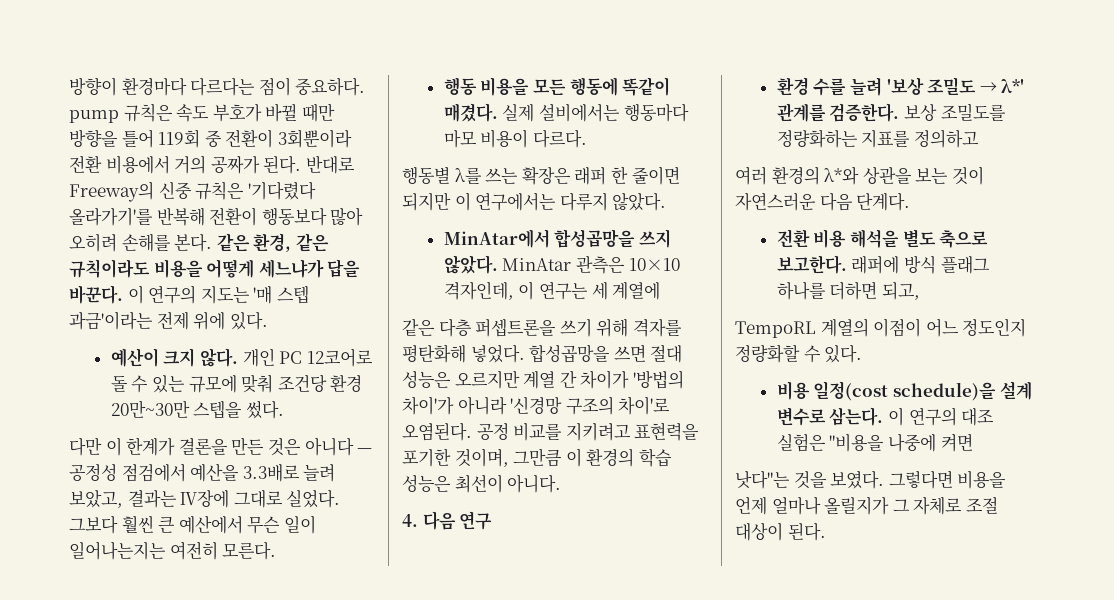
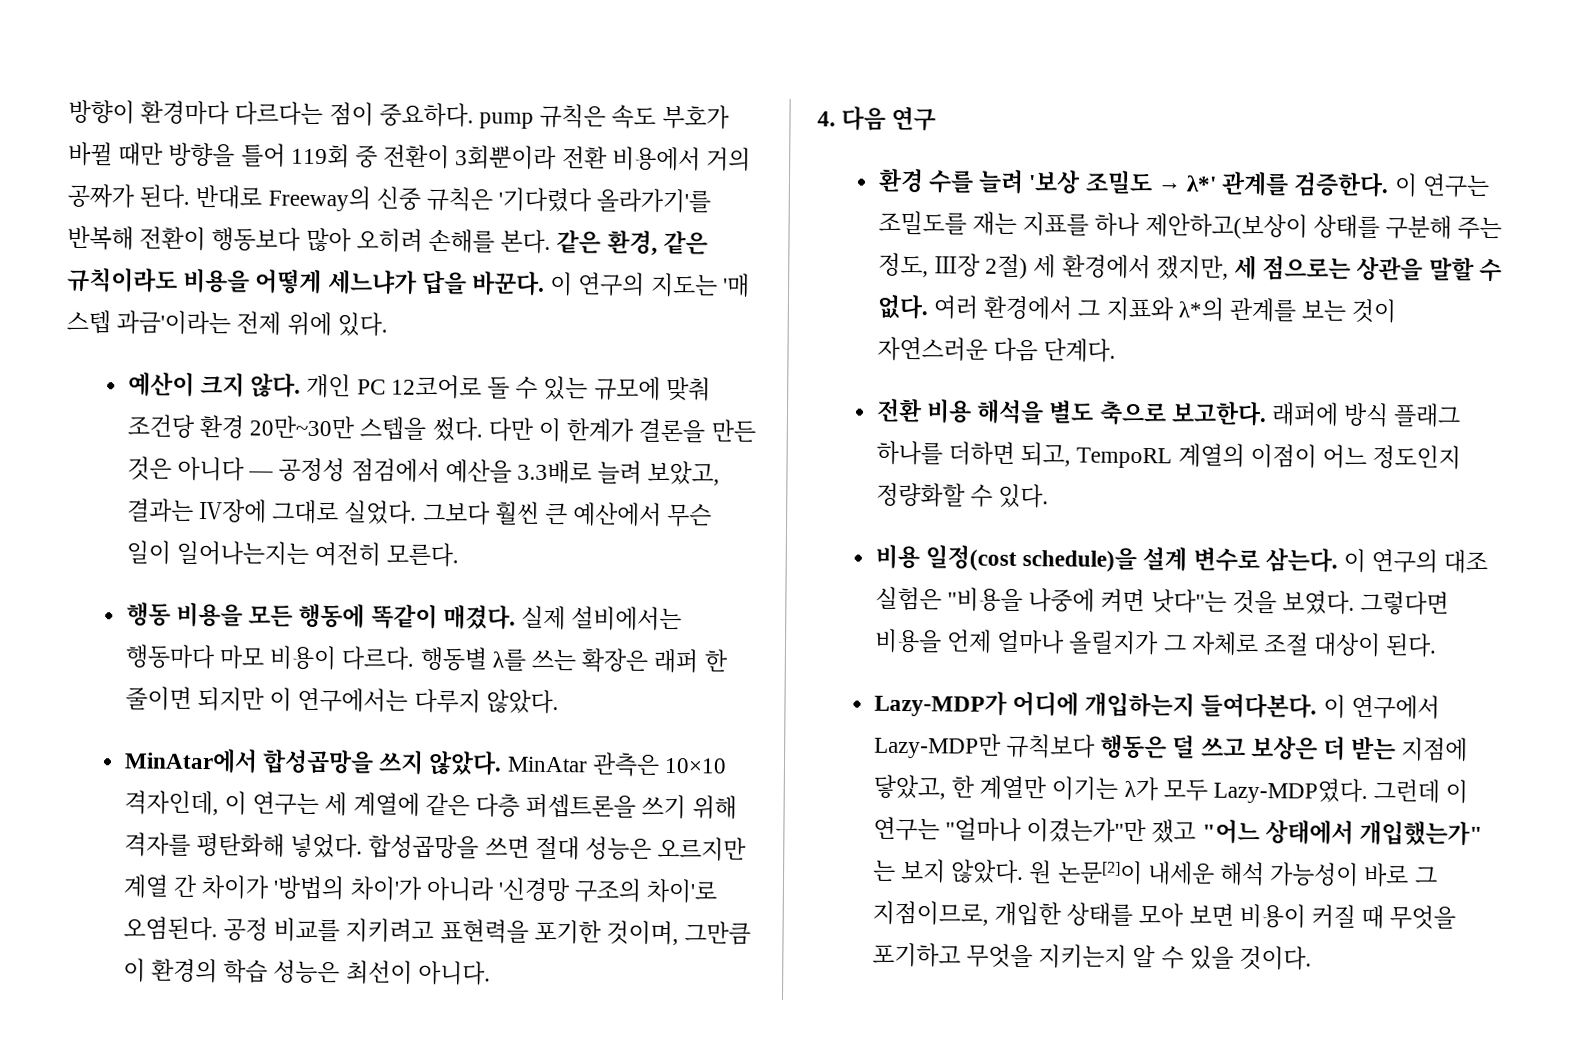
- 개인 PC 12코어로 돌 수 있는 규모에 맞춰 조건당 환경 20만~30만 스텝을 썼다.
- 다만 이 한계가 결론을 만든 것은 아니다 — 공정성 점검에서 예산을 3.3배로 늘려 보았고, 결과는 Ⅳ장에 그대로 실었다.
+ 개인 PC 12코어로 돌 수 있는 규모에 맞춰 조건당 환경 20만~30만 스텝을 썼다. 다만 이 한계가 결론을 만든 것은 아니다 — 공정성 점검에서 예산을 3.3배로 늘려 보았고, 결과는 Ⅳ장에 그대로 실었다.
- 실제 설비에서는 행동마다 마모 비용이 다르다.
- 행동별 λ를 쓰는 확장은 래퍼 한 줄이면 되지만 이 연구에서는 다루지 않았다.
+ 실제 설비에서는 행동마다 마모 비용이 다르다. 행동별 λ를 쓰는 확장은 래퍼 한 줄이면 되지만 이 연구에서는 다루지 않았다.
- MinAtar 관측은 10×10 격자인데, 이 연구는 세 계열에
- 같은 다층 퍼셉트론을 쓰기 위해 격자를 평탄화해 넣었다.
+ MinAtar 관측은 10×10 격자인데, 이 연구는 세 계열에 같은 다층 퍼셉트론을 쓰기 위해 격자를 평탄화해 넣었다.
- 보상 조밀도를 정량화하는 지표를 정의하고
- 여러 환경의 λ*와 상관을 보는 것이 자연스러운 다음 단계다.
+ 이 연구는 조밀도를 재는 지표를 하나 제안하고(보상이 상태를 구분해 주는 정도, Ⅲ장 2절) 세 환경에서 쟀지만, 세 점으로는 상관을 말할 수 없다. 여러 환경에서 그 지표와 λ*의 관계를 보는 것이 자연스러운 다음 단계다.
- 래퍼에 방식 플래그 하나를 더하면 되고,
- TempoRL 계열의 이점이 어느 정도인지 정량화할 수 있다.
+ 래퍼에 방식 플래그 하나를 더하면 되고, TempoRL 계열의 이점이 어느 정도인지 정량화할 수 있다.
- 이 연구의 대조 실험은 "비용을 나중에 켜면
- 낫다"는 것을 보였다.
+ 이 연구의 대조 실험은 "비용을 나중에 켜면 낫다"는 것을 보였다.
+ Lazy-MDP가 어디에 개입하는지 들여다본다. 이 연구에서 Lazy-MDP만 규칙보다 행동은 덜 쓰고 보상은 더 받는 지점에 닿았고, 한 계열만 이기는 λ가 모두 Lazy-MDP였다. 그런데 이 연구는 "얼마나 이겼는가"만 쟀고 "어느 상태에서 개입했는가" 는 보지 않았다. 원 논문[2]이 내세운 해석 가능성이 바로 그 지점이므로, 개입한 상태를 모아 보면 비용이 커질 때 무엇을 포기하고 무엇을 지키는지 알 수 있을 것이다.

